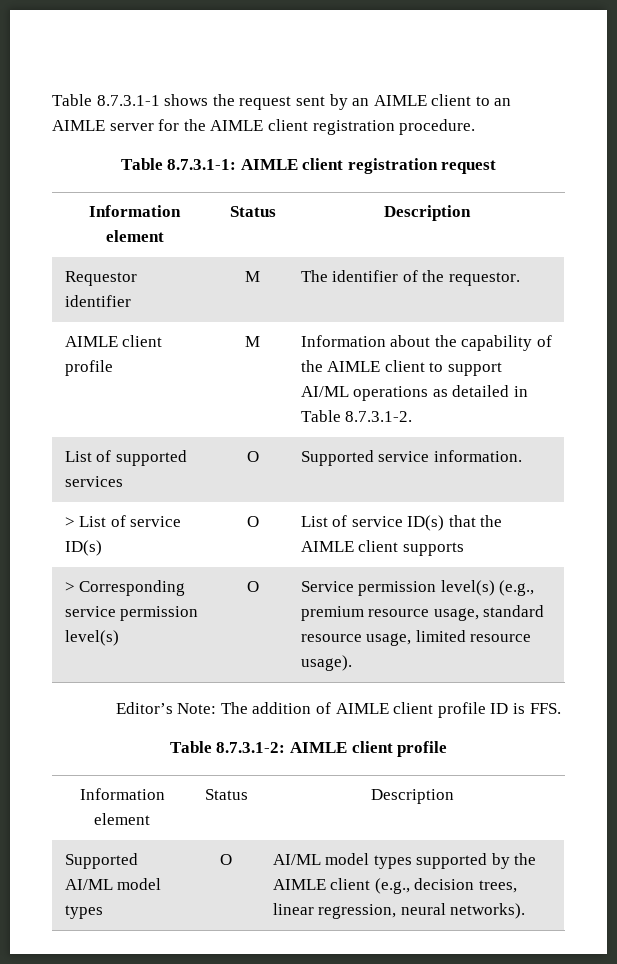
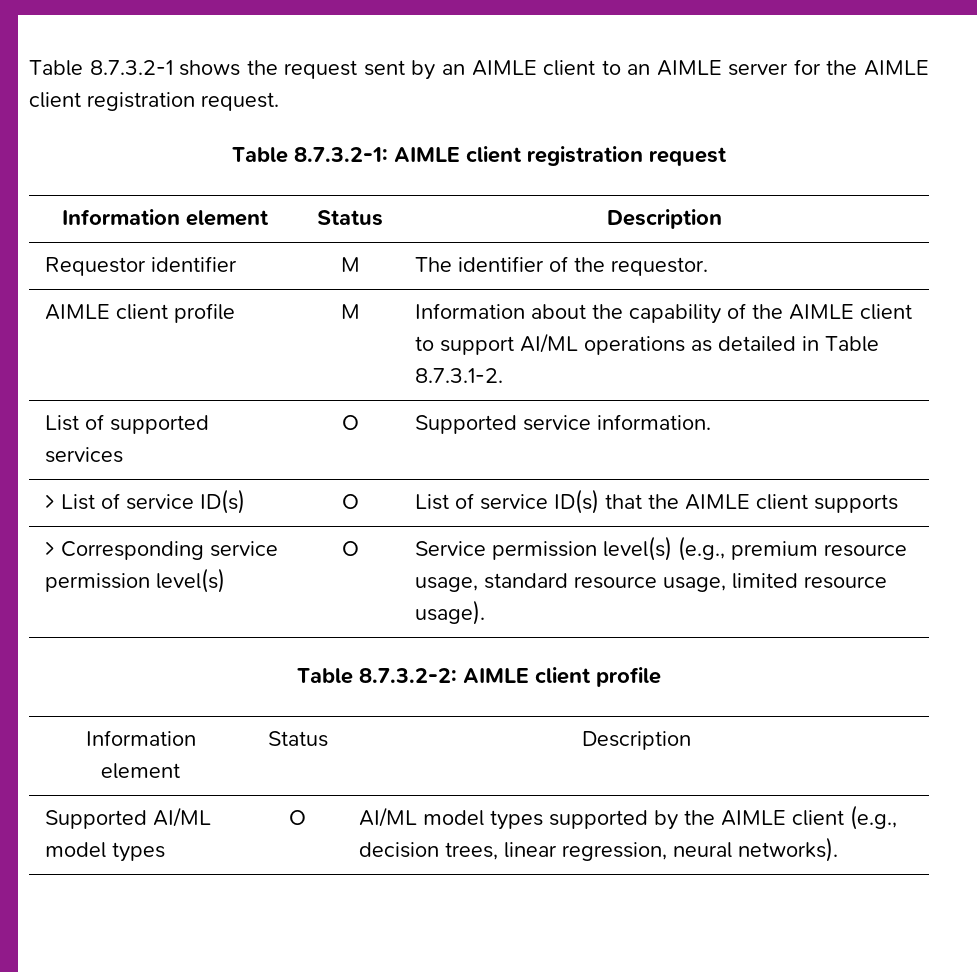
- Table 8.7.3.1-1 shows the request sent by an AIMLE client to an AIMLE server for the AIMLE client registration procedure.
- Table 8.7.3.1-1: AIMLE client registration request
+ Table 8.7.3.2-1 shows the request sent by an AIMLE client to an AIMLE server for the AIMLE client registration request.
+ Table 8.7.3.2-1: AIMLE client registration request
- Editor’s Note: The addition of AIMLE client profile ID is FFS.
- Table 8.7.3.1-2: AIMLE client profile
+ Table 8.7.3.2-2: AIMLE client profile

